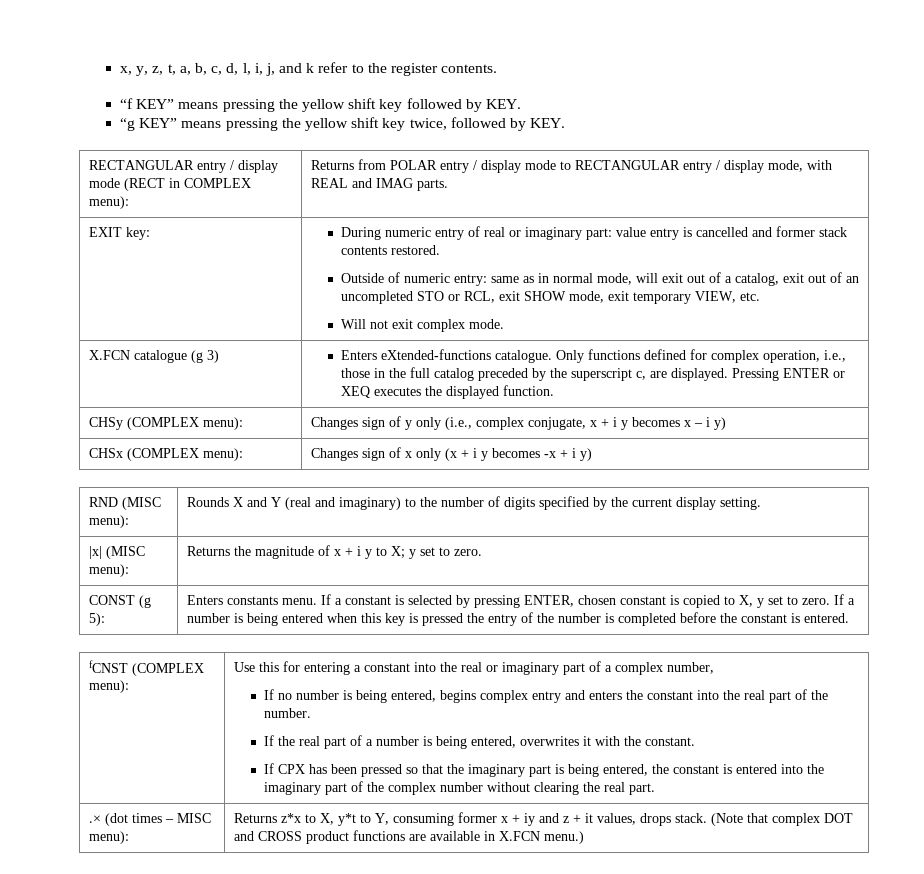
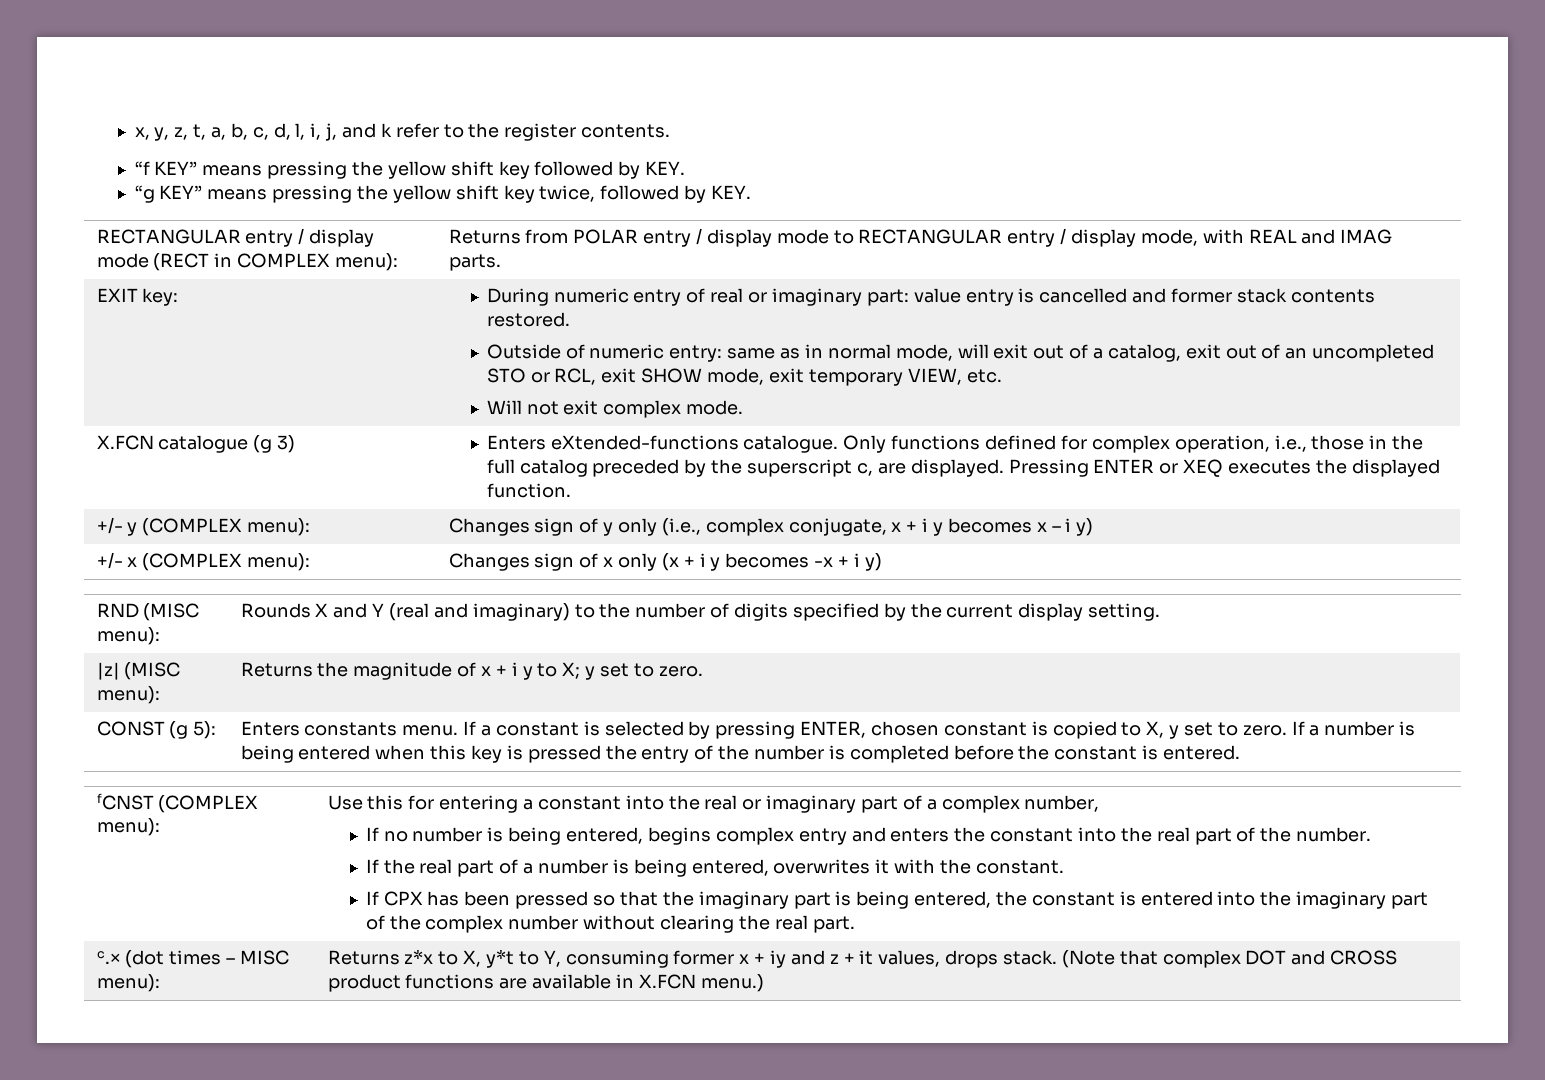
- CHSy (COMPLEX menu): | Changes sign of y only (i.e., complex conjugate, x + i y becomes x – i y)
+ +/- y (COMPLEX menu): | Changes sign of y only (i.e., complex conjugate, x + i y becomes x – i y)
- CHSx (COMPLEX menu): | Changes sign of x only (x + i y becomes -x + i y)
+ +/- x (COMPLEX menu): | Changes sign of x only (x + i y becomes -x + i y)
- |x| (MISC menu): | Returns the magnitude of x + i y to X; y set to zero.
+ |z| (MISC menu): | Returns the magnitude of x + i y to X; y set to zero.
- .× (dot times – MISC menu): | Returns z*x to X, y*t to Y, consuming former x + iy and z + it values, drops stack. (Note that complex DOT and CROSS product functions are available in X.FCN menu.)
+ c.× (dot times – MISC menu): | Returns z*x to X, y*t to Y, consuming former x + iy and z + it values, drops stack. (Note that complex DOT and CROSS product functions are available in X.FCN menu.)

